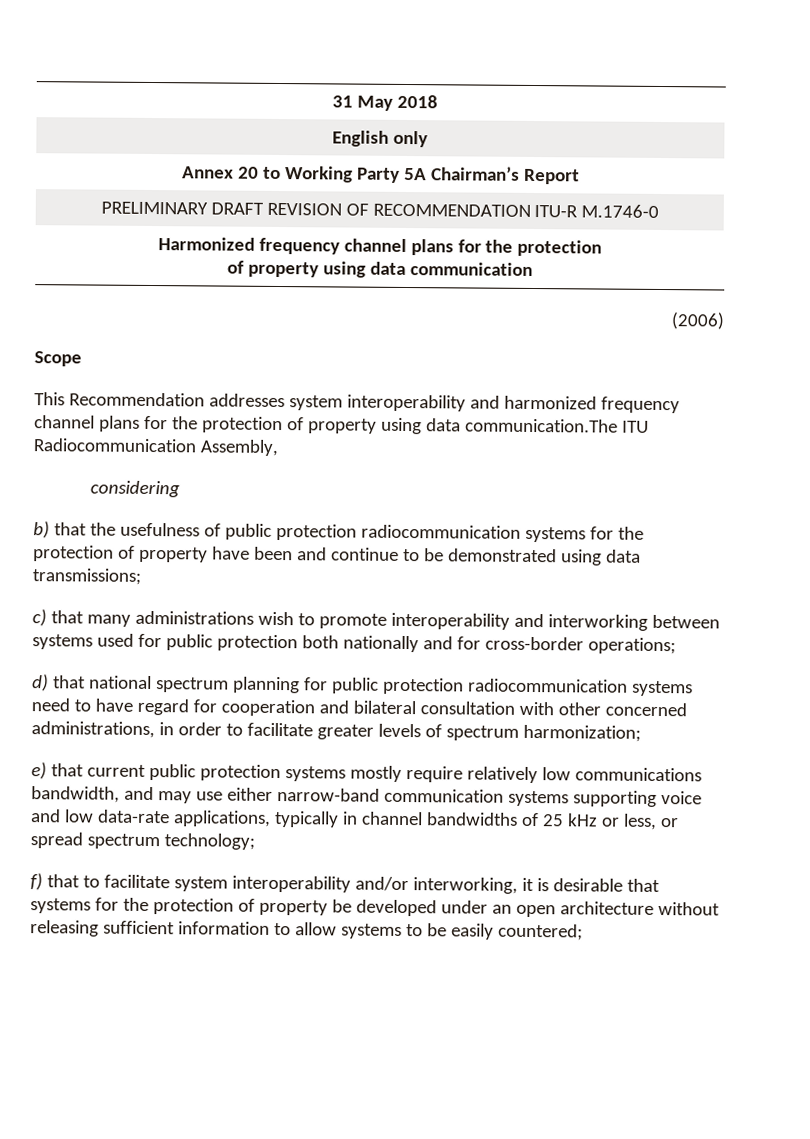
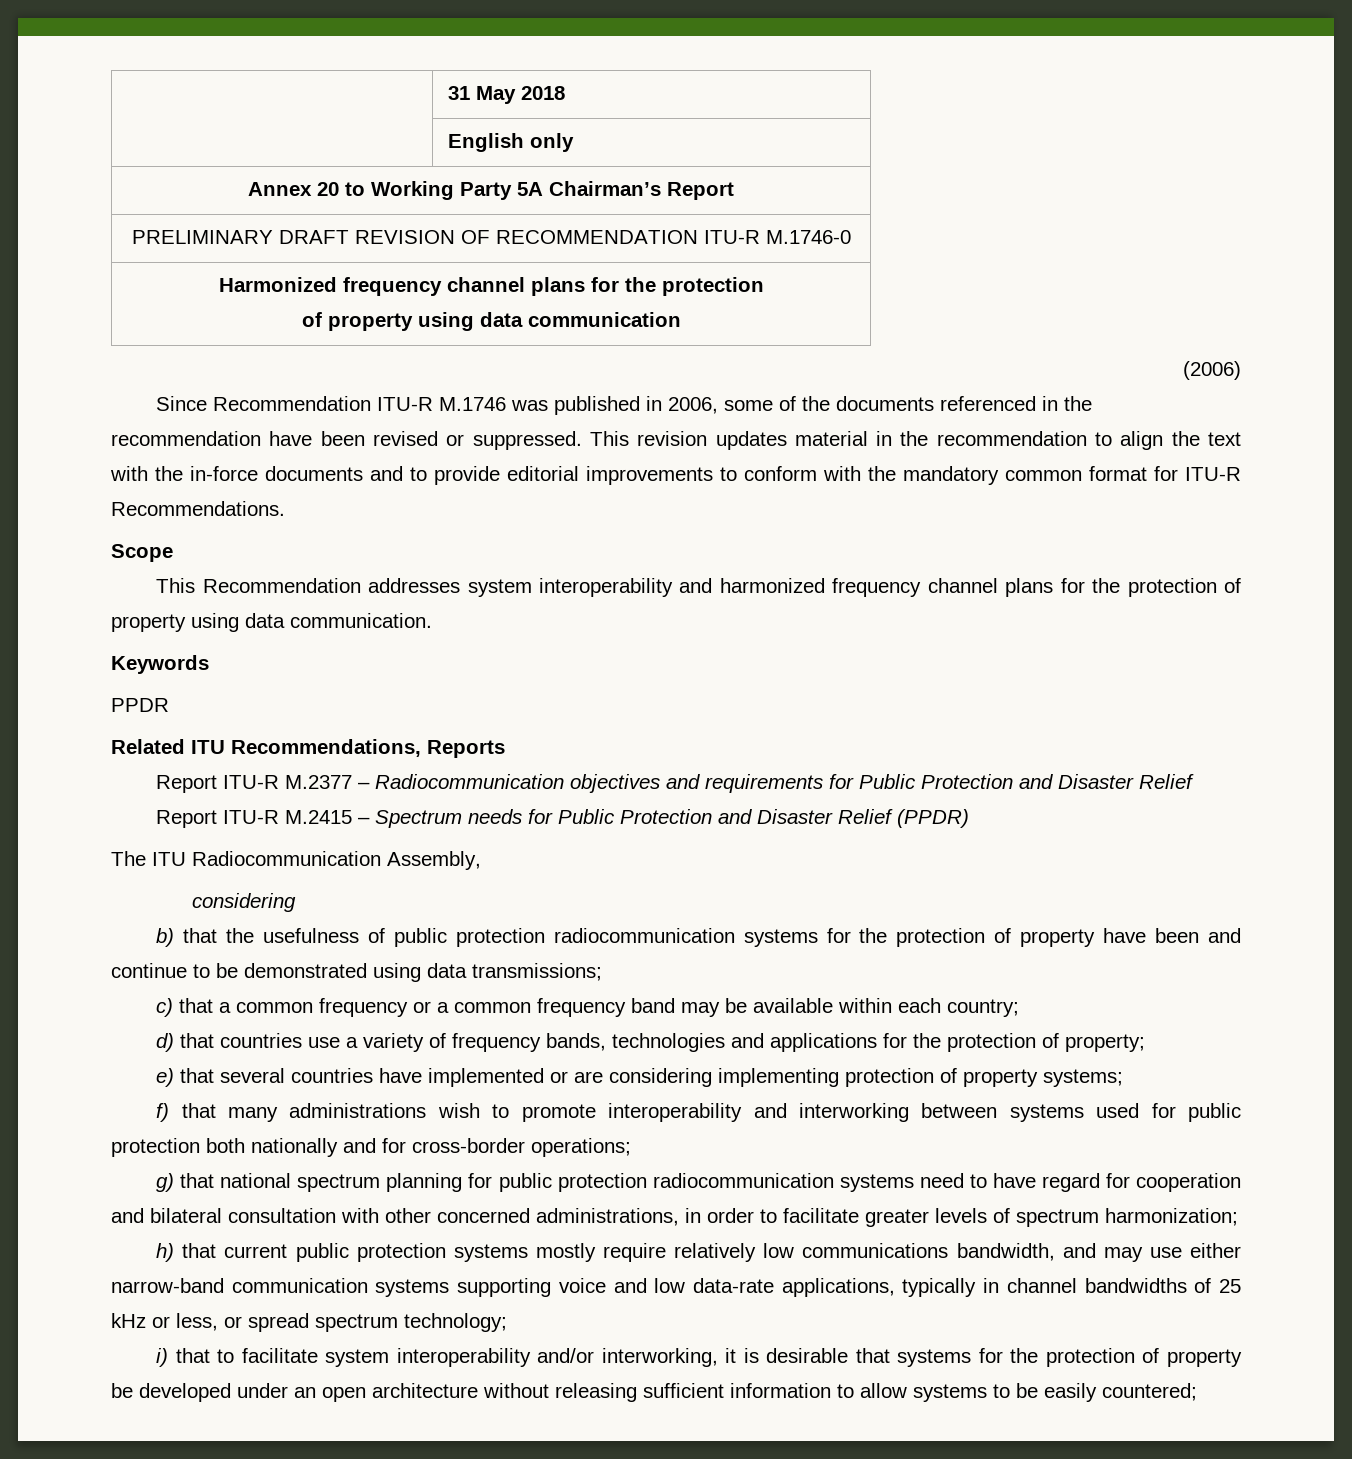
+ Since Recommendation ITU-R M.1746 was published in 2006, some of the documents referenced in the recommendation have been revised or suppressed. This revision updates material in the recommendation to align the text with the in-force documents and to provide editorial improvements to conform with the mandatory common format for ITU-R Recommendations.
- This Recommendation addresses system interoperability and harmonized frequency channel plans for the protection of property using data communication.The ITU Radiocommunication Assembly,
+ This Recommendation addresses system interoperability and harmonized frequency channel plans for the protection of property using data communication.
+ Keywords
+ PPDR
+ Related ITU Recommendations, Reports
+ Report ITU-R M.2377 – Radiocommunication objectives and requirements for Public Protection and Disaster Relief
+ Report ITU-R M.2415 – Spectrum needs for Public Protection and Disaster Relief (PPDR)
+ The ITU Radiocommunication Assembly,
- c) that many administrations wish to promote interoperability and interworking between systems used for public protection both nationally and for cross-border operations;
+ c) that a common frequency or a common frequency band may be available within each country;
+ d) that countries use a variety of frequency bands, technologies and applications for the protection of property;
+ e) that several countries have implemented or are considering implementing protection of property systems;
+ f) that many administrations wish to promote interoperability and interworking between systems used for public protection both nationally and for cross-border operations;
- d) that national spectrum planning for public protection radiocommunication systems need to have regard for cooperation and bilateral consultation with other concerned administrations, in order to facilitate greater levels of spectrum harmonization;
+ g) that national spectrum planning for public protection radiocommunication systems need to have regard for cooperation and bilateral consultation with other concerned administrations, in order to facilitate greater levels of spectrum harmonization;
- e) that current public protection systems mostly require relatively low communications bandwidth, and may use either narrow-band communication systems supporting voice and low data-rate applications, typically in channel bandwidths of 25 kHz or less, or spread spectrum technology;
+ h) that current public protection systems mostly require relatively low communications bandwidth, and may use either narrow-band communication systems supporting voice and low data-rate applications, typically in channel bandwidths of 25 kHz or less, or spread spectrum technology;
- f) that to facilitate system interoperability and/or interworking, it is desirable that systems for the protection of property be developed under an open architecture without releasing sufficient information to allow systems to be easily countered;
+ i) that to facilitate system interoperability and/or interworking, it is desirable that systems for the protection of property be developed under an open architecture without releasing sufficient information to allow systems to be easily countered;

